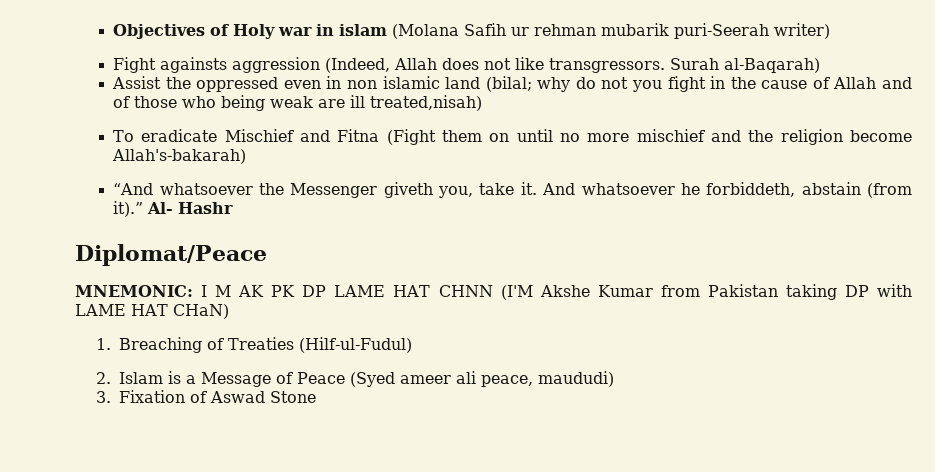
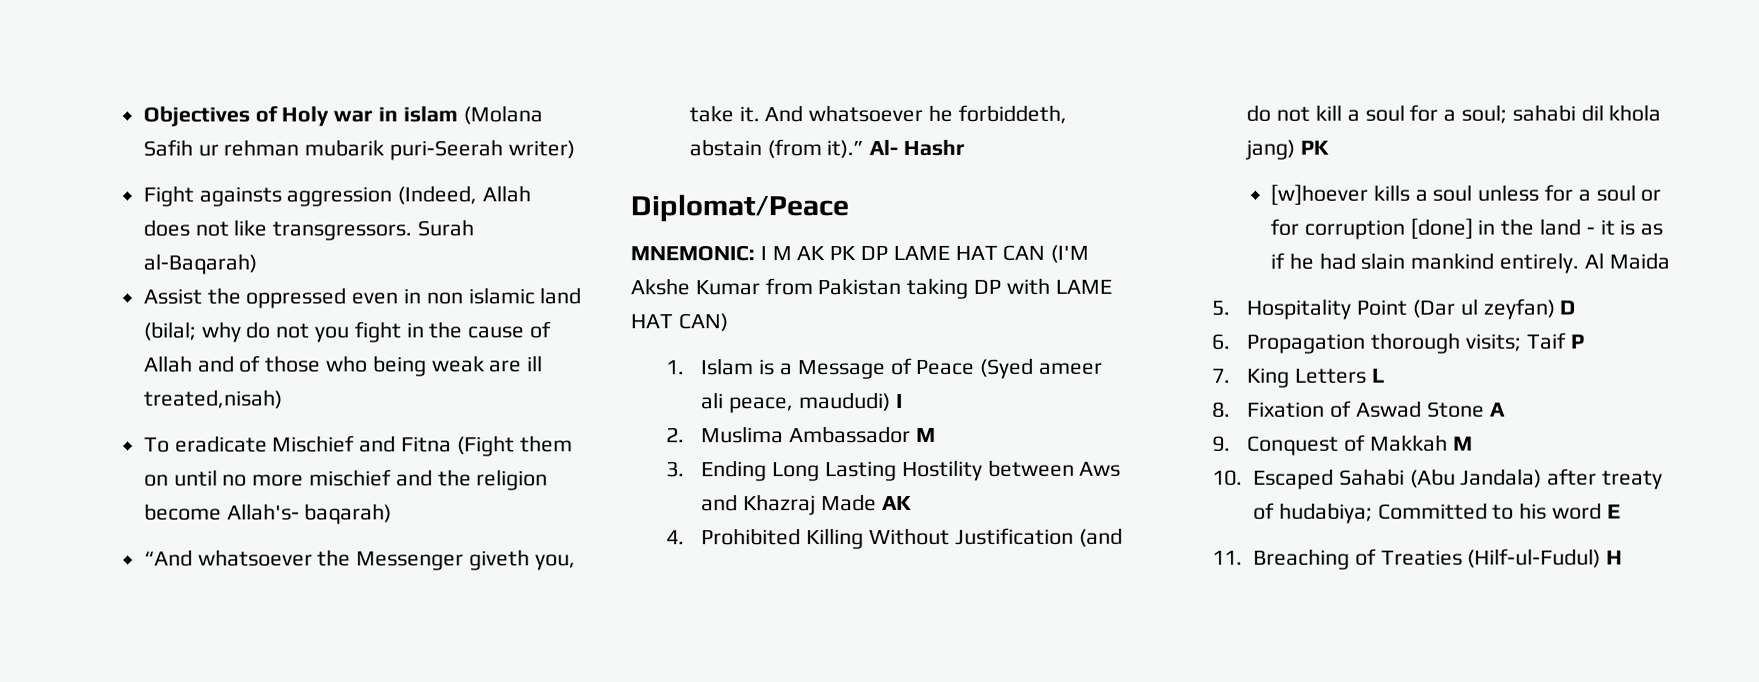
- To eradicate Mischief and Fitna (Fight them on until no more mischief and the religion become Allah's-bakarah)
+ To eradicate Mischief and Fitna (Fight them on until no more mischief and the religion become Allah's- baqarah)
- MNEMONIC: I M AK PK DP LAME HAT CHNN (I'M Akshe Kumar from Pakistan taking DP with LAME HAT CHaN)
- 1. Breaching of Treaties (Hilf-ul-Fudul)
- 2. Islam is a Message of Peace (Syed ameer ali peace, maududi)
- 3. Fixation of Aswad Stone
+ MNEMONIC: I M AK PK DP LAME HAT CAN (I'M Akshe Kumar from Pakistan taking DP with LAME HAT CAN)
+ 1. Islam is a Message of Peace (Syed ameer ali peace, maududi) I
+ 2. Muslima Ambassador M
+ 3. Ending Long Lasting Hostility between Aws and Khazraj Made AK
+ 4. Prohibited Killing Without Justification (and do not kill a soul for a soul; sahabi dil khola jang) PK
+ [w]hoever kills a soul unless for a soul or for corruption [done] in the land - it is as if he had slain mankind entirely. Al Maida
+ 5. Hospitality Point (Dar ul zeyfan) D
+ 6. Propagation thorough visits; Taif P
+ 7. King Letters L
+ 8. Fixation of Aswad Stone A
+ 9. Conquest of Makkah M
+ 10. Escaped Sahabi (Abu Jandala) after treaty of hudabiya; Committed to his word E
+ 11. Breaching of Treaties (Hilf-ul-Fudul) H

